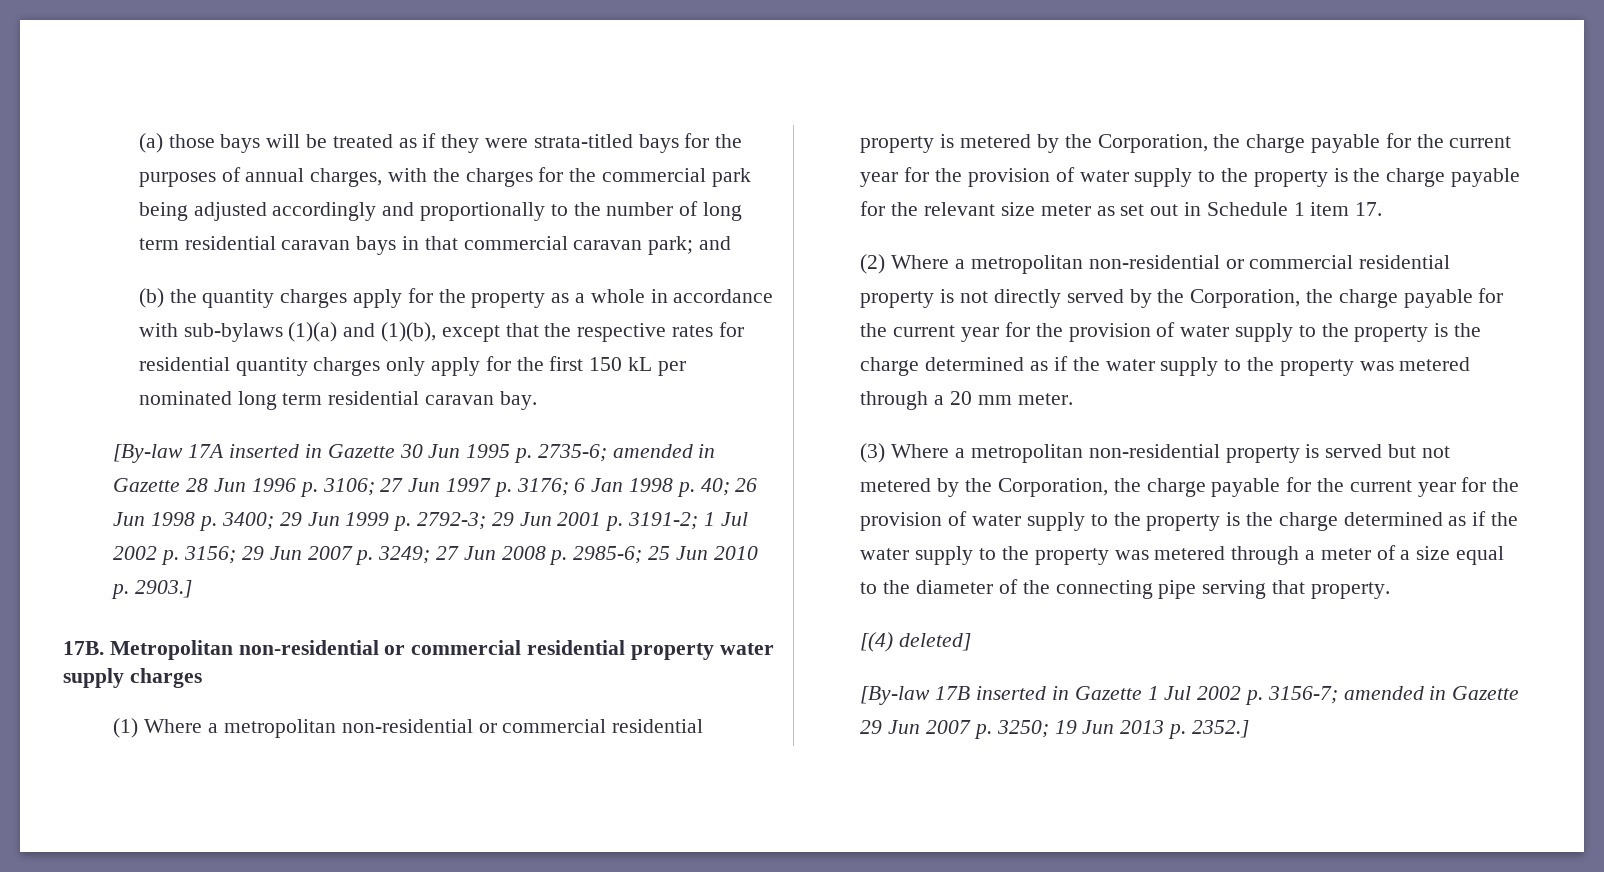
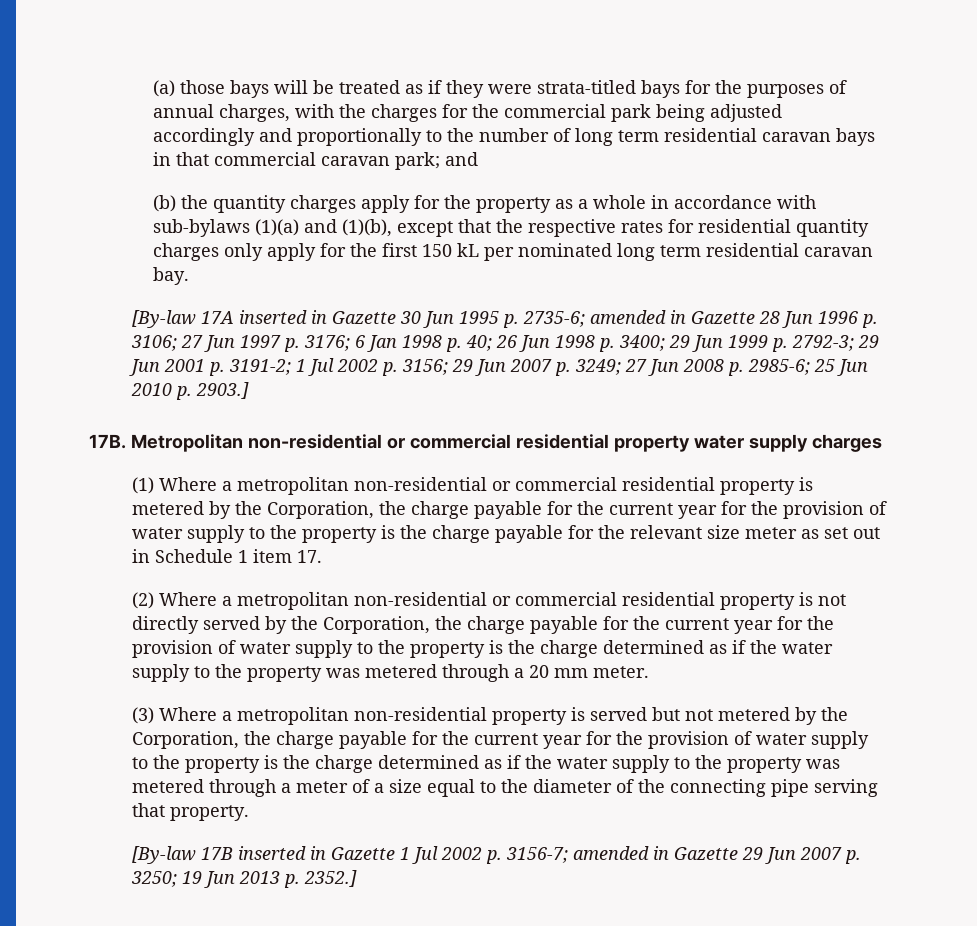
- [(4) deleted]

